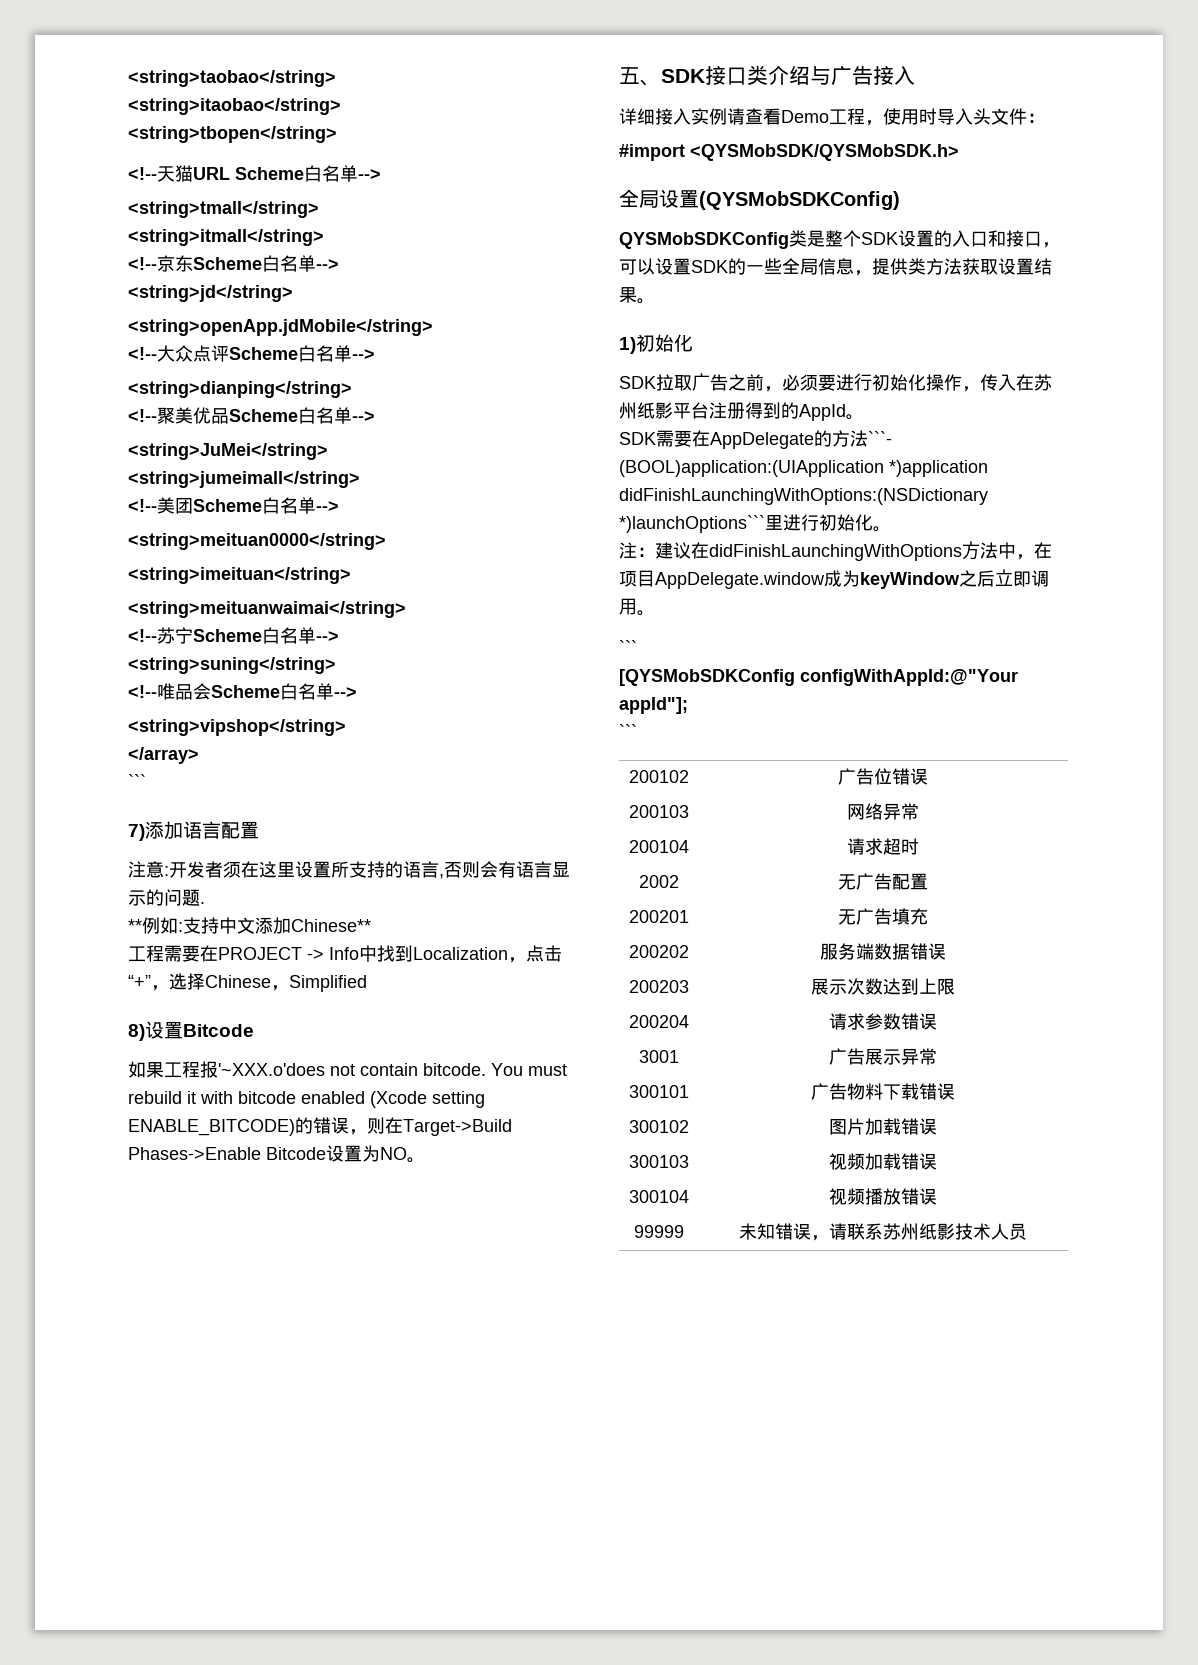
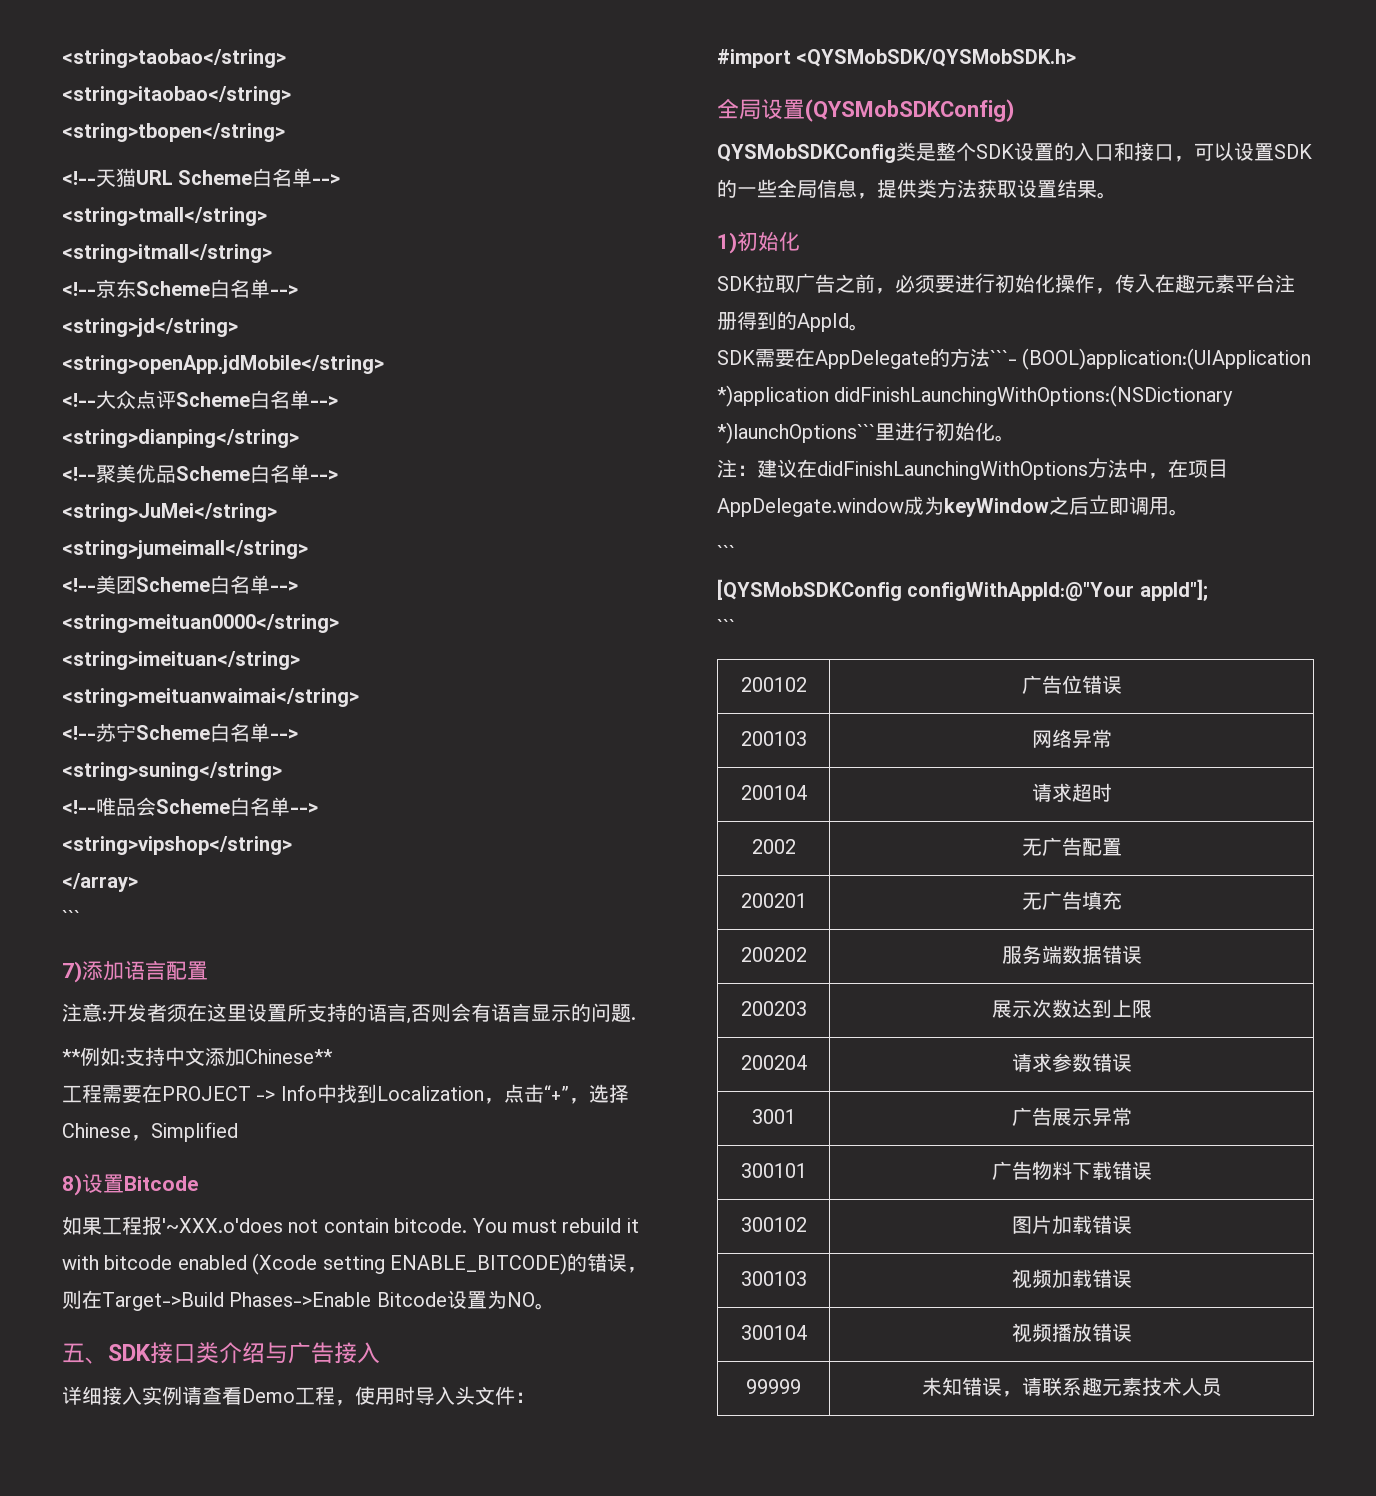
- SDK拉取⼴告之前，必须要进⾏初始化操作，传⼊在苏州纸影平台注册得到的AppId。
+ SDK拉取⼴告之前，必须要进⾏初始化操作，传⼊在趣元素平台注册得到的AppId。
- 99999 | 未知错误，请联系苏州纸影技术人员
+ 99999 | 未知错误，请联系趣元素技术人员

